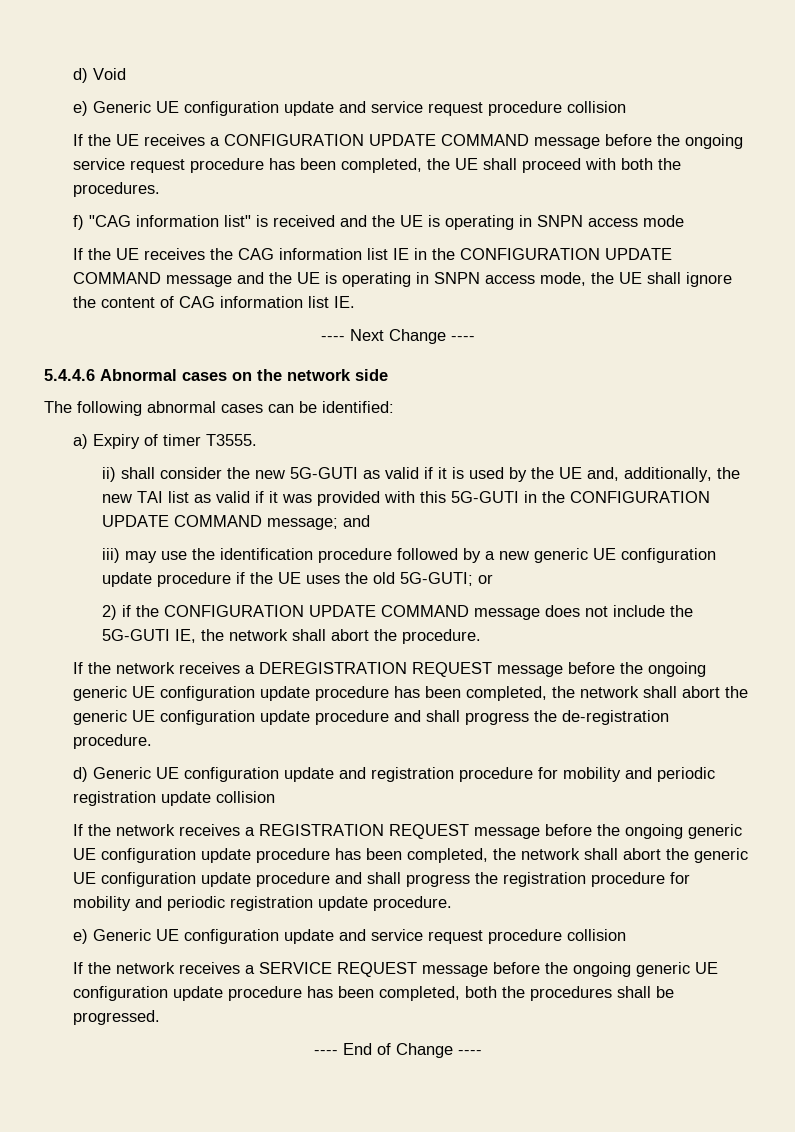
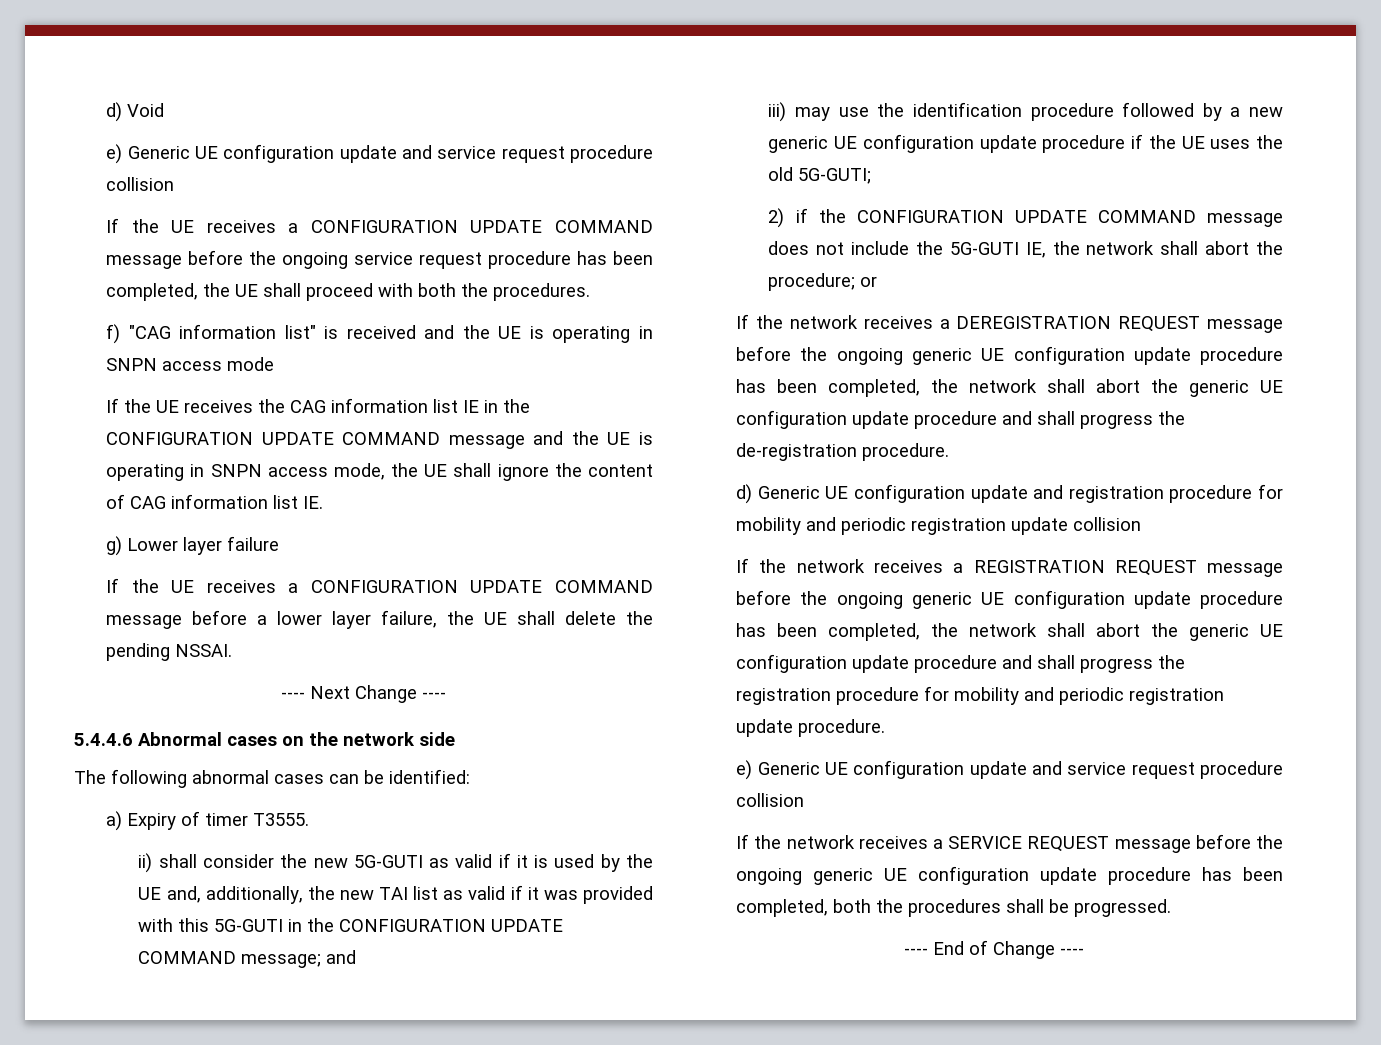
+ g) Lower layer failure
+ If the UE receives a CONFIGURATION UPDATE COMMAND message before a lower layer failure, the UE shall delete the pending NSSAI.
- iii) may use the identification procedure followed by a new generic UE configuration update procedure if the UE uses the old 5G-GUTI; or
+ iii) may use the identification procedure followed by a new generic UE configuration update procedure if the UE uses the old 5G-GUTI;
- 2) if the CONFIGURATION UPDATE COMMAND message does not include the 5G-GUTI IE, the network shall abort the procedure.
+ 2) if the CONFIGURATION UPDATE COMMAND message does not include the 5G-GUTI IE, the network shall abort the procedure; or

